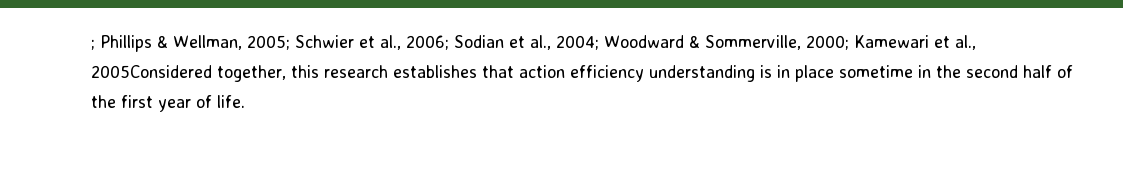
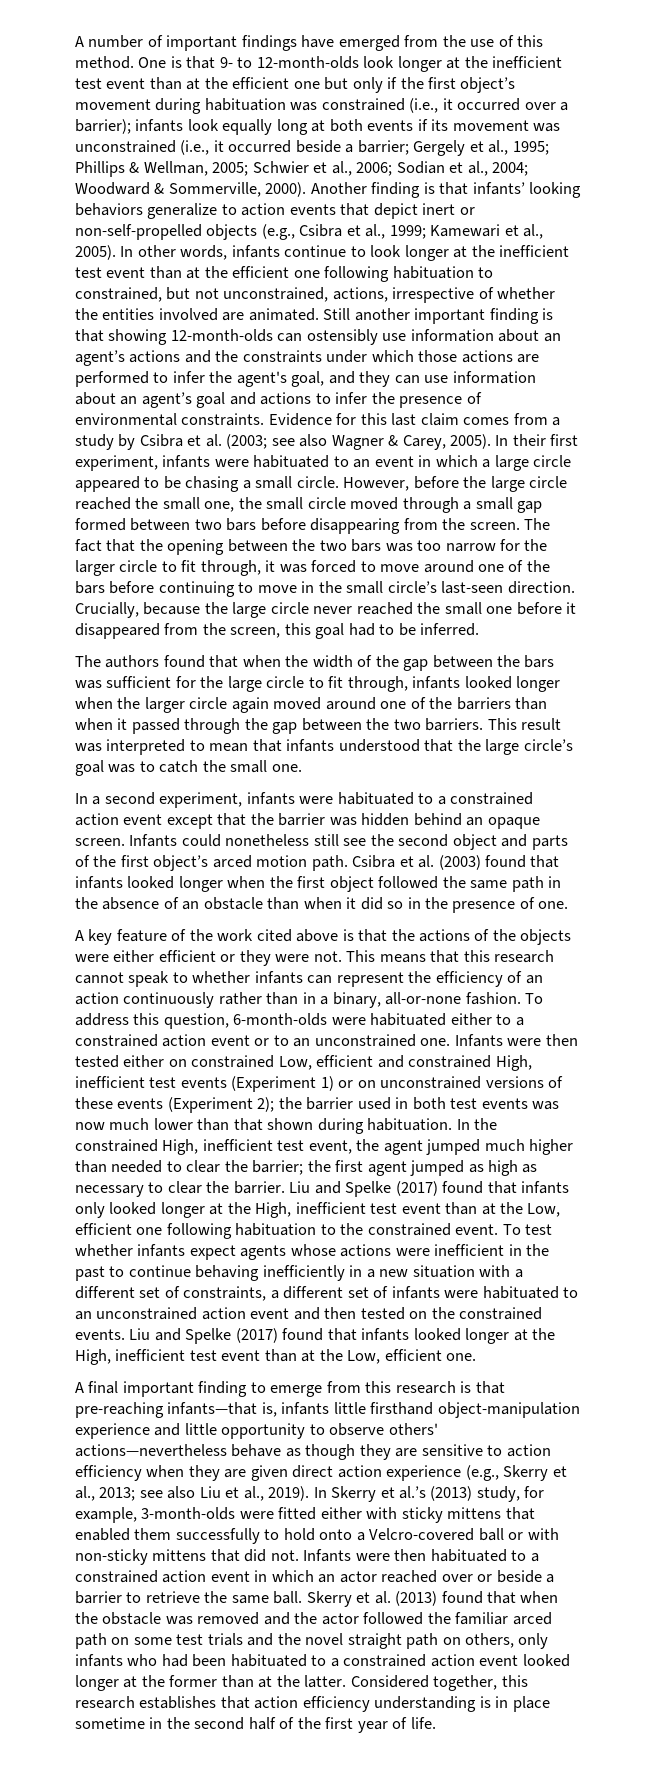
- ; Phillips & Wellman, 2005; Schwier et al., 2006; Sodian et al., 2004; Woodward & Sommerville, 2000; Kamewari et al., 2005Considered together, this research establishes that action efficiency understanding is in place sometime in the second half of the first year of life.
+ A number of important findings have emerged from the use of this method. One is that 9- to 12-month-olds look longer at the inefficient test event than at the efficient one but only if the first object’s movement during habituation was constrained (i.e., it occurred over a barrier); infants look equally long at both events if its movement was unconstrained (i.e., it occurred beside a barrier; Gergely et al., 1995; Phillips & Wellman, 2005; Schwier et al., 2006; Sodian et al., 2004; Woodward & Sommerville, 2000). Another finding is that infants’ looking behaviors generalize to action events that depict inert or non-self-propelled objects (e.g., Csibra et al., 1999; Kamewari et al., 2005). In other words, infants continue to look longer at the inefficient test event than at the efficient one following habituation to constrained, but not unconstrained, actions, irrespective of whether the entities involved are animated. Still another important finding is that showing 12-month-olds can ostensibly use information about an agent’s actions and the constraints under which those actions are performed to infer the agent's goal, and they can use information about an agent’s goal and actions to infer the presence of environmental constraints. Evidence for this last claim comes from a study by Csibra et al. (2003; see also Wagner & Carey, 2005). In their first experiment, infants were habituated to an event in which a large circle appeared to be chasing a small circle. However, before the large circle reached the small one, the small circle moved through a small gap formed between two bars before disappearing from the screen. The fact that the opening between the two bars was too narrow for the larger circle to fit through, it was forced to move around one of the bars before continuing to move in the small circle’s last-seen direction. Crucially, because the large circle never reached the small one before it disappeared from the screen, this goal had to be inferred.
+ The authors found that when the width of the gap between the bars was sufficient for the large circle to fit through, infants looked longer when the larger circle again moved around one of the barriers than when it passed through the gap between the two barriers. This result was interpreted to mean that infants understood that the large circle’s goal was to catch the small one.
+ In a second experiment, infants were habituated to a constrained action event except that the barrier was hidden behind an opaque screen. Infants could nonetheless still see the second object and parts of the first object’s arced motion path. Csibra et al. (2003) found that infants looked longer when the first object followed the same path in the absence of an obstacle than when it did so in the presence of one.
+ A key feature of the work cited above is that the actions of the objects were either efficient or they were not. This means that this research cannot speak to whether infants can represent the efficiency of an action continuously rather than in a binary, all-or-none fashion. To address this question, 6-month-olds were habituated either to a constrained action event or to an unconstrained one. Infants were then tested either on constrained Low, efficient and constrained High, inefficient test events (Experiment 1) or on unconstrained versions of these events (Experiment 2); the barrier used in both test events was now much lower than that shown during habituation. In the constrained High, inefficient test event, the agent jumped much higher than needed to clear the barrier; the first agent jumped as high as necessary to clear the barrier. Liu and Spelke (2017) found that infants only looked longer at the High, inefficient test event than at the Low, efficient one following habituation to the constrained event. To test whether infants expect agents whose actions were inefficient in the past to continue behaving inefficiently in a new situation with a different set of constraints, a different set of infants were habituated to an unconstrained action event and then tested on the constrained events. Liu and Spelke (2017) found that infants looked longer at the High, inefficient test event than at the Low, efficient one.
+ A final important finding to emerge from this research is that pre-reaching infants—that is, infants little firsthand object-manipulation experience and little opportunity to observe others' actions—nevertheless behave as though they are sensitive to action efficiency when they are given direct action experience (e.g., Skerry et al., 2013; see also Liu et al., 2019). In Skerry et al.’s (2013) study, for example, 3-month-olds were fitted either with sticky mittens that enabled them successfully to hold onto a Velcro-covered ball or with non-sticky mittens that did not. Infants were then habituated to a constrained action event in which an actor reached over or beside a barrier to retrieve the same ball. Skerry et al. (2013) found that when the obstacle was removed and the actor followed the familiar arced path on some test trials and the novel straight path on others, only infants who had been habituated to a constrained action event looked longer at the former than at the latter. Considered together, this research establishes that action efficiency understanding is in place sometime in the second half of the first year of life.

